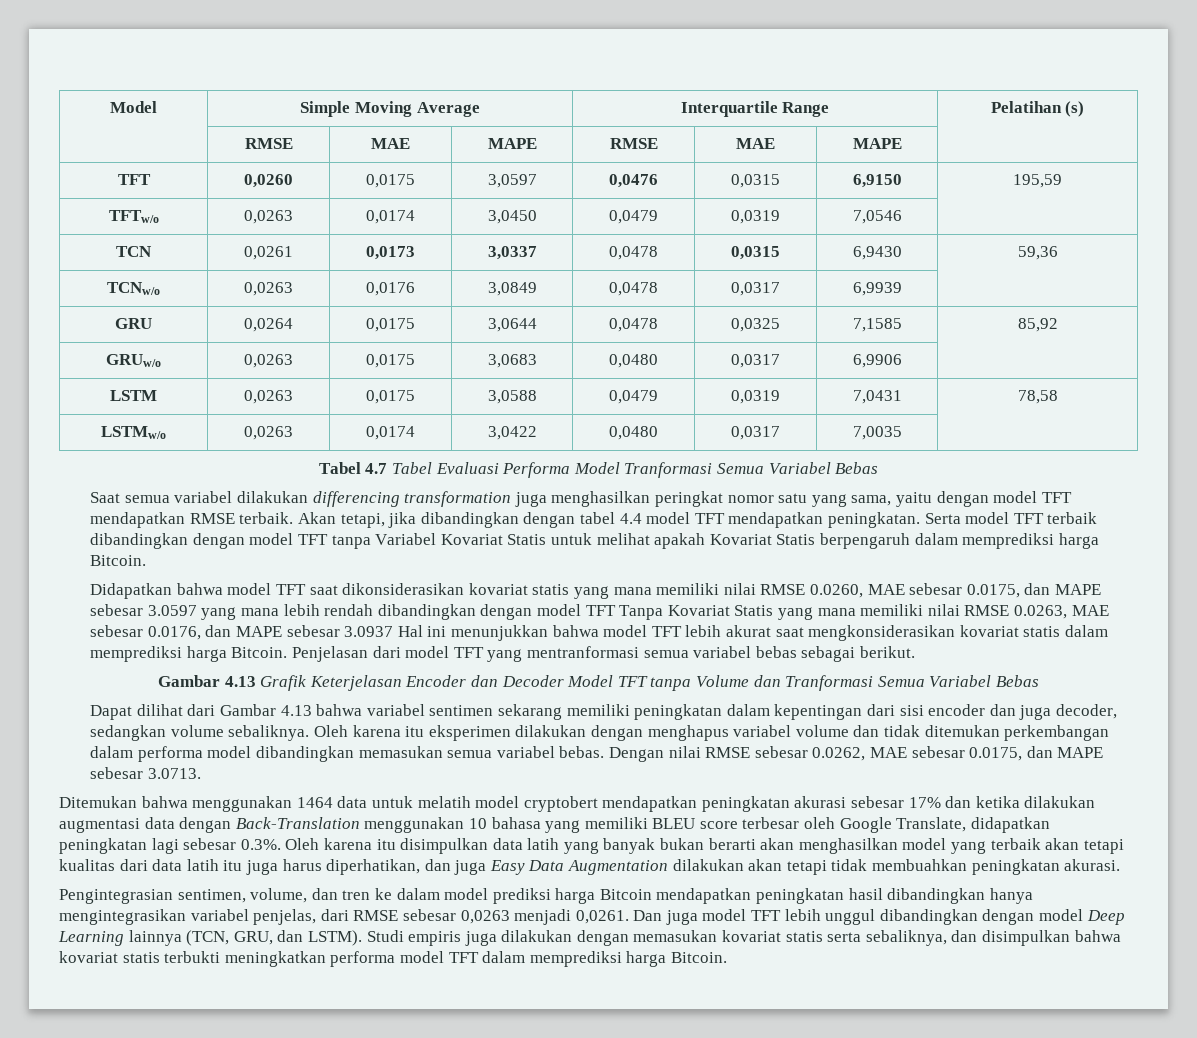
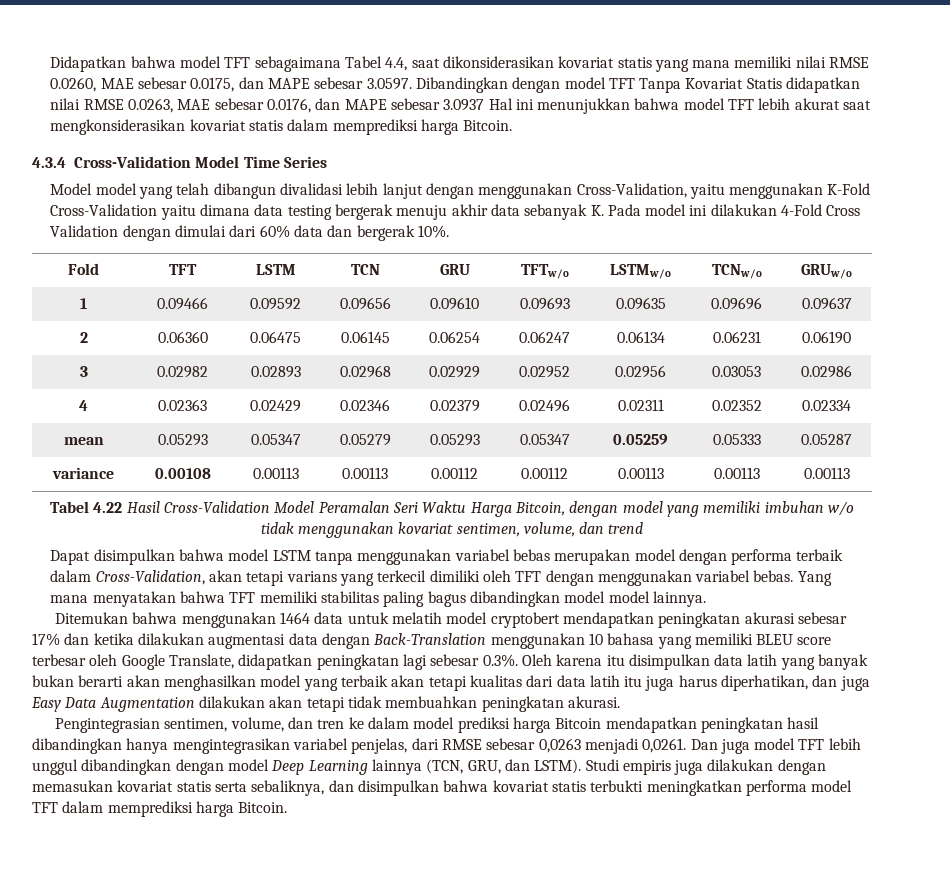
- Model | Simple Moving Average | Interquartile Range | Pelatihan (s)
- | RMSE | MAE | MAPE | RMSE | MAE | MAPE |
- TFT | 0,0260 | 0,0175 | 3,0597 | 0,0476 | 0,0315 | 6,9150 | 195,59
- TFTw/o | 0,0263 | 0,0174 | 3,0450 | 0,0479 | 0,0319 | 7,0546 |
- TCN | 0,0261 | 0,0173 | 3,0337 | 0,0478 | 0,0315 | 6,9430 | 59,36
- TCNw/o | 0,0263 | 0,0176 | 3,0849 | 0,0478 | 0,0317 | 6,9939 |
- GRU | 0,0264 | 0,0175 | 3,0644 | 0,0478 | 0,0325 | 7,1585 | 85,92
- GRUw/o | 0,0263 | 0,0175 | 3,0683 | 0,0480 | 0,0317 | 6,9906 |
- LSTM | 0,0263 | 0,0175 | 3,0588 | 0,0479 | 0,0319 | 7,0431 | 78,58
- LSTMw/o | 0,0263 | 0,0174 | 3,0422 | 0,0480 | 0,0317 | 7,0035 |
- Tabel 4.7 Tabel Evaluasi Performa Model Tranformasi Semua Variabel Bebas
- Saat semua variabel dilakukan differencing transformation juga menghasilkan peringkat nomor satu yang sama, yaitu dengan model TFT mendapatkan RMSE terbaik. Akan tetapi, jika dibandingkan dengan tabel 4.4 model TFT mendapatkan peningkatan. Serta model TFT terbaik dibandingkan dengan model TFT tanpa Variabel Kovariat Statis untuk melihat apakah Kovariat Statis berpengaruh dalam memprediksi harga Bitcoin.
- Didapatkan bahwa model TFT saat dikonsiderasikan kovariat statis yang mana memiliki nilai RMSE 0.0260, MAE sebesar 0.0175, dan MAPE sebesar 3.0597 yang mana lebih rendah dibandingkan dengan model TFT Tanpa Kovariat Statis yang mana memiliki nilai RMSE 0.0263, MAE sebesar 0.0176, dan MAPE sebesar 3.0937 Hal ini menunjukkan bahwa model TFT lebih akurat saat mengkonsiderasikan kovariat statis dalam memprediksi harga Bitcoin. Penjelasan dari model TFT yang mentranformasi semua variabel bebas sebagai berikut.
- Gambar 4.13 Grafik Keterjelasan Encoder dan Decoder Model TFT tanpa Volume dan Tranformasi Semua Variabel Bebas
- Dapat dilihat dari Gambar 4.13 bahwa variabel sentimen sekarang memiliki peningkatan dalam kepentingan dari sisi encoder dan juga decoder, sedangkan volume sebaliknya. Oleh karena itu eksperimen dilakukan dengan menghapus variabel volume dan tidak ditemukan perkembangan dalam performa model dibandingkan memasukan semua variabel bebas. Dengan nilai RMSE sebesar 0.0262, MAE sebesar 0.0175, dan MAPE sebesar 3.0713.
+ Didapatkan bahwa model TFT sebagaimana Tabel 4.4, saat dikonsiderasikan kovariat statis yang mana memiliki nilai RMSE 0.0260, MAE sebesar 0.0175, dan MAPE sebesar 3.0597. Dibandingkan dengan model TFT Tanpa Kovariat Statis didapatkan nilai RMSE 0.0263, MAE sebesar 0.0176, dan MAPE sebesar 3.0937 Hal ini menunjukkan bahwa model TFT lebih akurat saat mengkonsiderasikan kovariat statis dalam memprediksi harga Bitcoin.
+ 4.3.4 Cross-Validation Model Time Series
+ Model model yang telah dibangun divalidasi lebih lanjut dengan menggunakan Cross-Validation, yaitu menggunakan K-Fold Cross-Validation yaitu dimana data testing bergerak menuju akhir data sebanyak K. Pada model ini dilakukan 4-Fold Cross Validation dengan dimulai dari 60% data dan bergerak 10%.
+ Fold | TFT | LSTM | TCN | GRU | TFTw/o | LSTMw/o | TCNw/o | GRUw/o
+ 1 | 0.09466 | 0.09592 | 0.09656 | 0.09610 | 0.09693 | 0.09635 | 0.09696 | 0.09637
+ 2 | 0.06360 | 0.06475 | 0.06145 | 0.06254 | 0.06247 | 0.06134 | 0.06231 | 0.06190
+ 3 | 0.02982 | 0.02893 | 0.02968 | 0.02929 | 0.02952 | 0.02956 | 0.03053 | 0.02986
+ 4 | 0.02363 | 0.02429 | 0.02346 | 0.02379 | 0.02496 | 0.02311 | 0.02352 | 0.02334
+ mean | 0.05293 | 0.05347 | 0.05279 | 0.05293 | 0.05347 | 0.05259 | 0.05333 | 0.05287
+ variance | 0.00108 | 0.00113 | 0.00113 | 0.00112 | 0.00112 | 0.00113 | 0.00113 | 0.00113
+ Tabel 4.22 Hasil Cross-Validation Model Peramalan Seri Waktu Harga Bitcoin, dengan model yang memiliki imbuhan w/o tidak menggunakan kovariat sentimen, volume, dan trend
+ Dapat disimpulkan bahwa model LSTM tanpa menggunakan variabel bebas merupakan model dengan performa terbaik dalam Cross-Validation, akan tetapi varians yang terkecil dimiliki oleh TFT dengan menggunakan variabel bebas. Yang mana menyatakan bahwa TFT memiliki stabilitas paling bagus dibandingkan model model lainnya.

